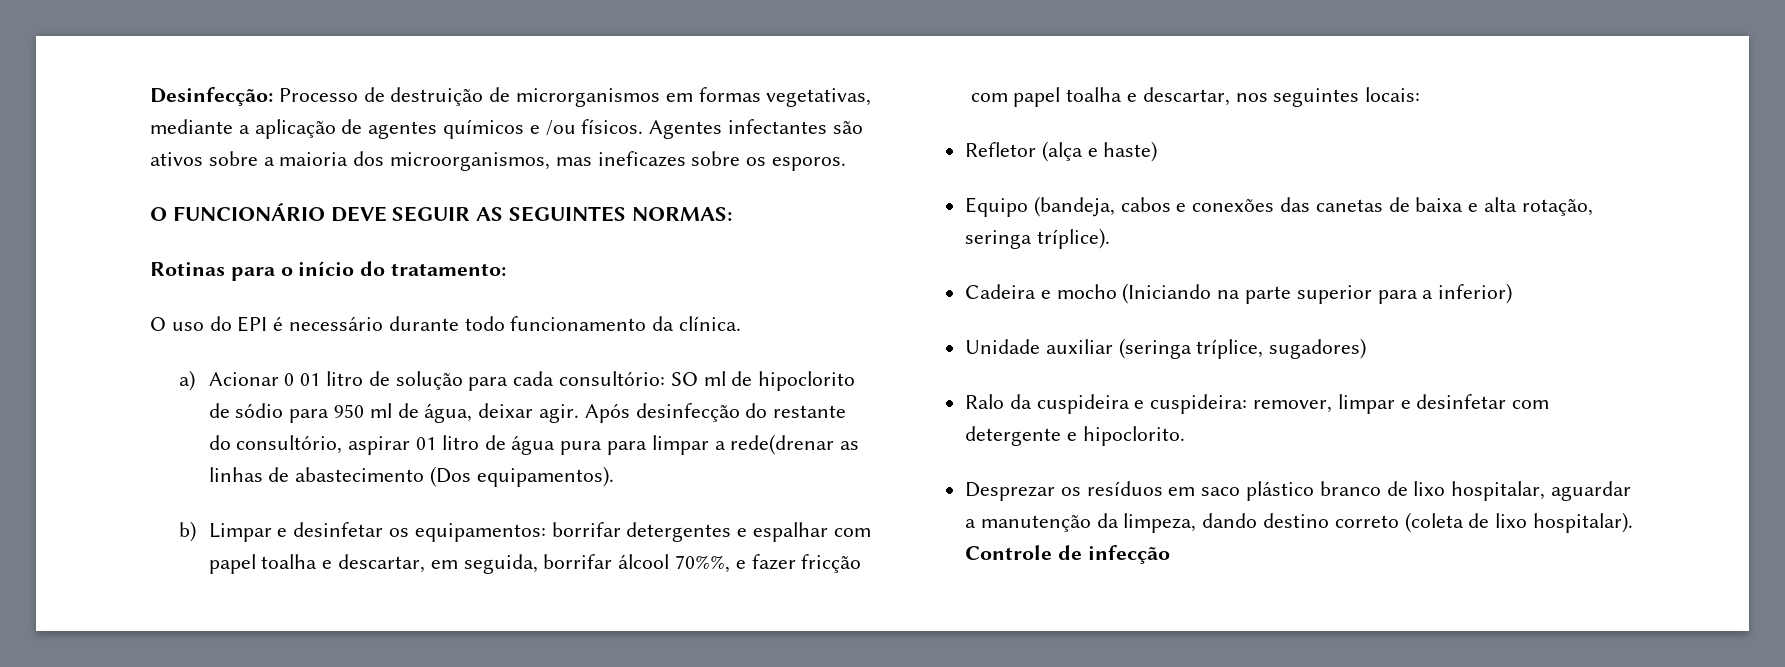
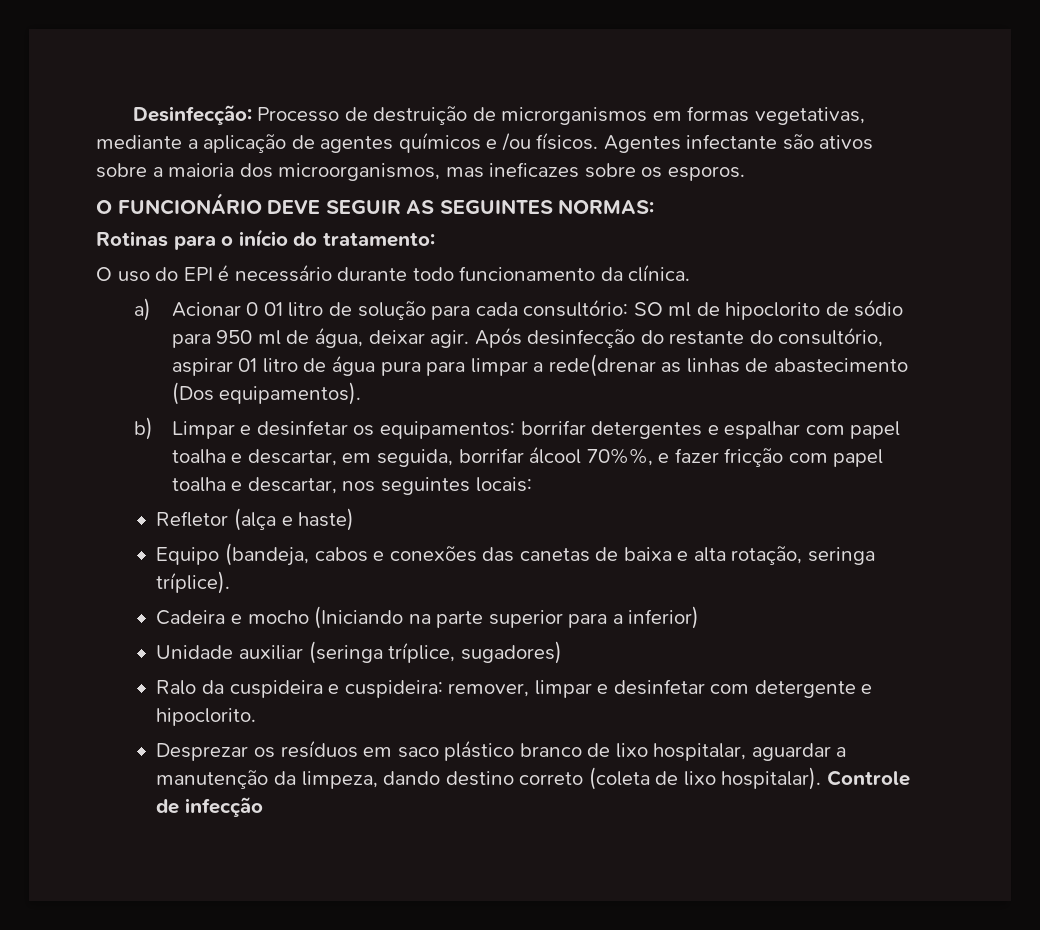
- Agentes infectantes são ativos sobre a maioria dos microorganismos, mas ineficazes sobre os esporos.
+ Agentes infectante são ativos sobre a maioria dos microorganismos, mas ineficazes sobre os esporos.

